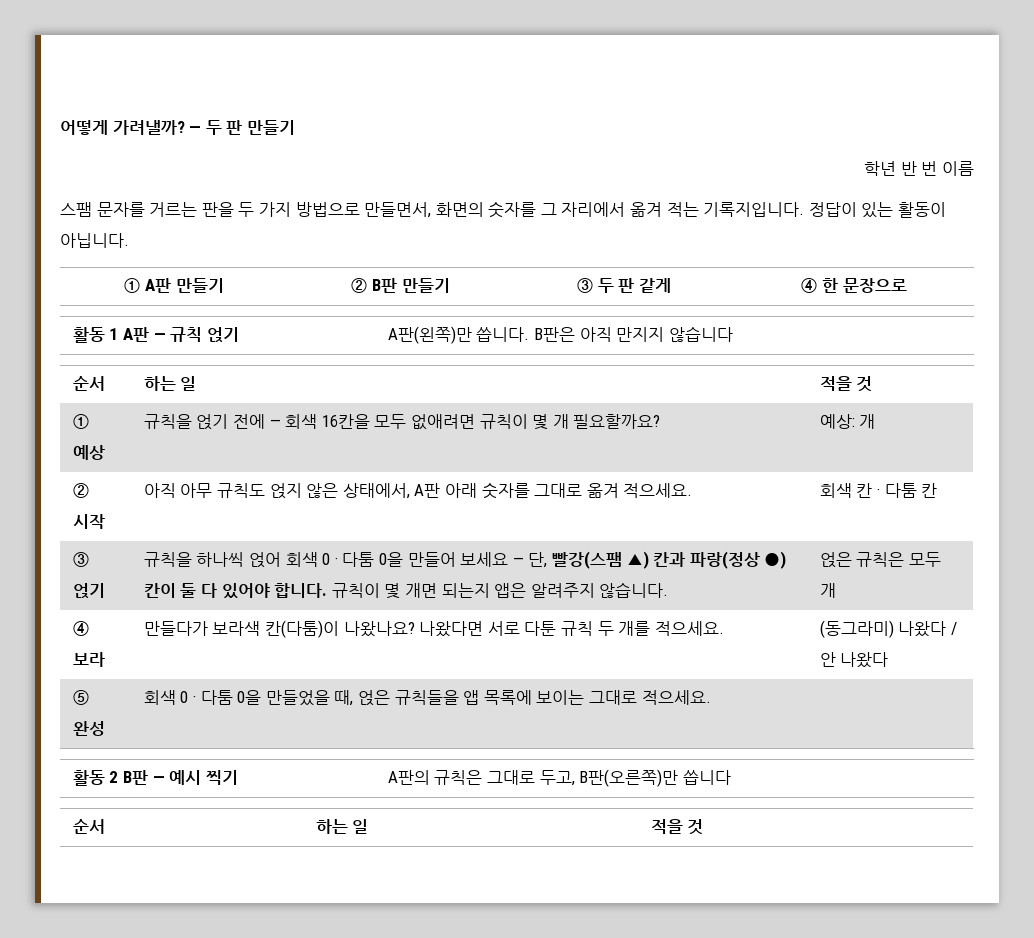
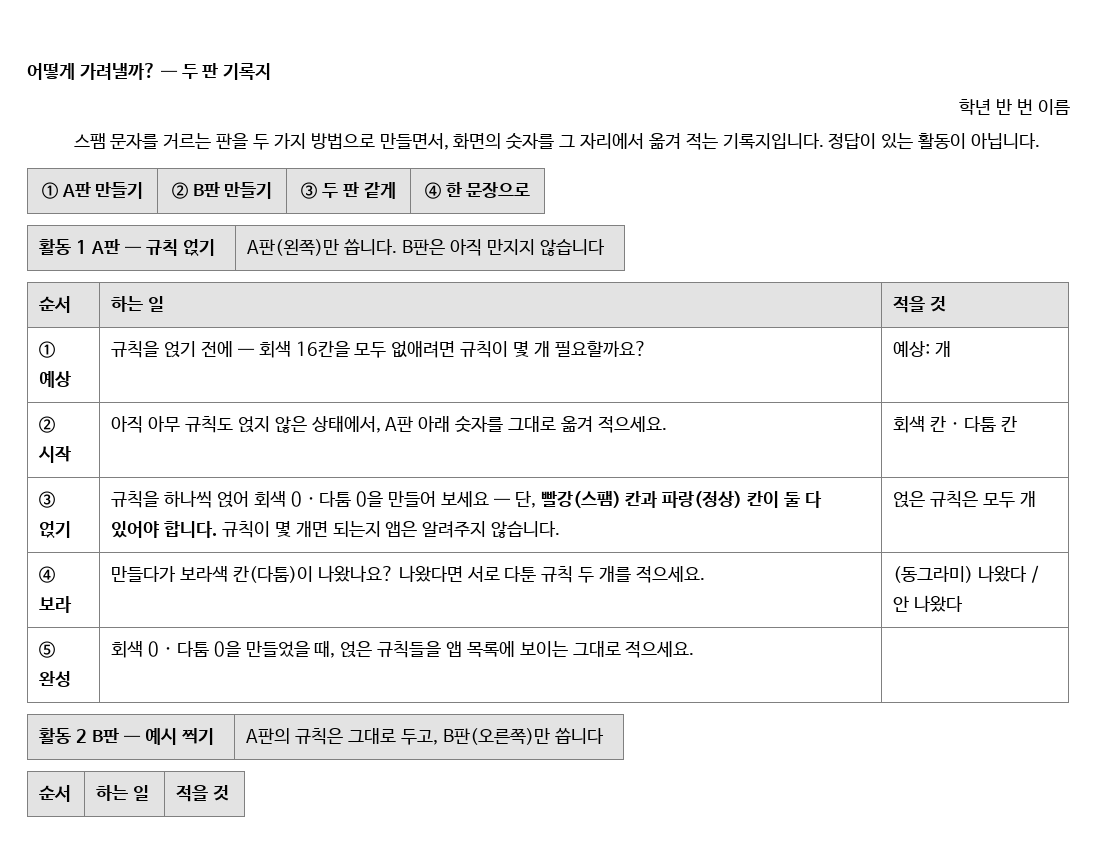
- — 두 판 만들기
+ — 두 판 기록지
- ③ 얹기 | 규칙을 하나씩 얹어 회색 0 · 다툼 0을 만들어 보세요 — 단, 빨강(스팸 ▲) 칸과 파랑(정상 ●) 칸이 둘 다 있어야 합니다. 규칙이 몇 개면 되는지 앱은 알려주지 않습니다. | 얹은 규칙은 모두 개
+ ③ 얹기 | 규칙을 하나씩 얹어 회색 0 · 다툼 0을 만들어 보세요 — 단, 빨강(스팸) 칸과 파랑(정상) 칸이 둘 다 있어야 합니다. 규칙이 몇 개면 되는지 앱은 알려주지 않습니다. | 얹은 규칙은 모두 개

